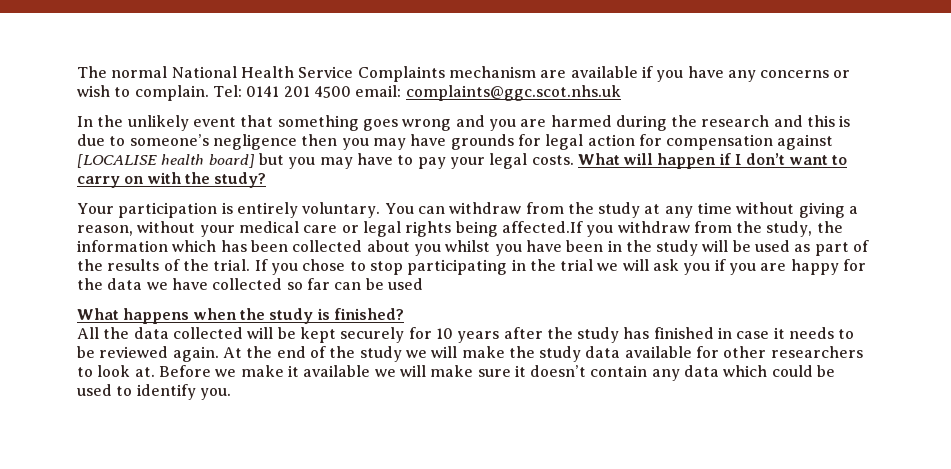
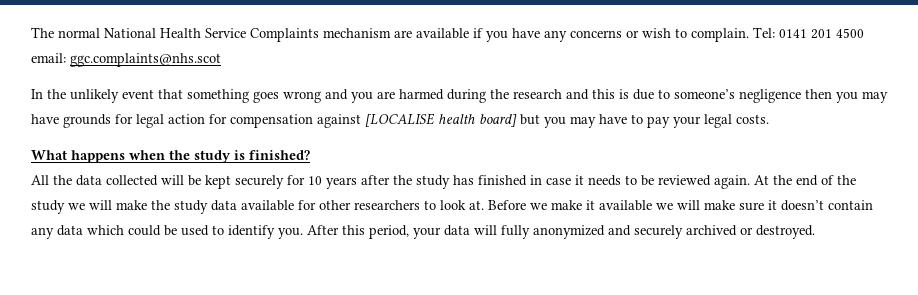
- Tel: 0141 201 4500 email: complaints@ggc.scot.nhs.uk
+ Tel: 0141 201 4500 email: ggc.complaints@nhs.scot
- What will happen if I don’t want to carry on with the study?
- Your participation is entirely voluntary. You can withdraw from the study at any time without giving a reason, without your medical care or legal rights being affected.If you withdraw from the study, the information which has been collected about you whilst you have been in the study will be used as part of the results of the trial. If you chose to stop participating in the trial we will ask you if you are happy for the data we have collected so far can be used
+ After this period, your data will fully anonymized and securely archived or destroyed.

